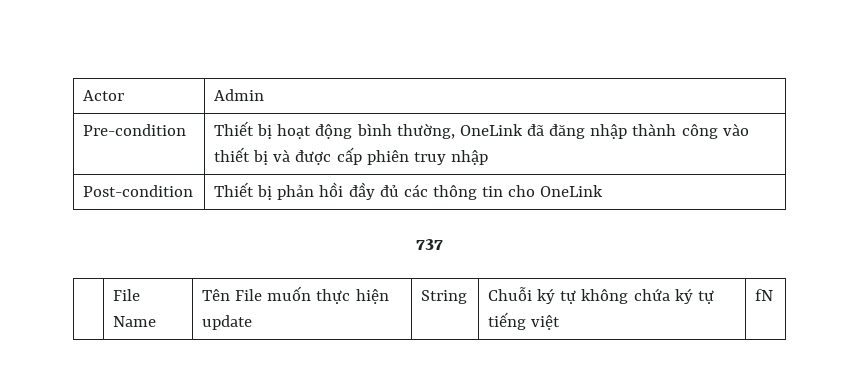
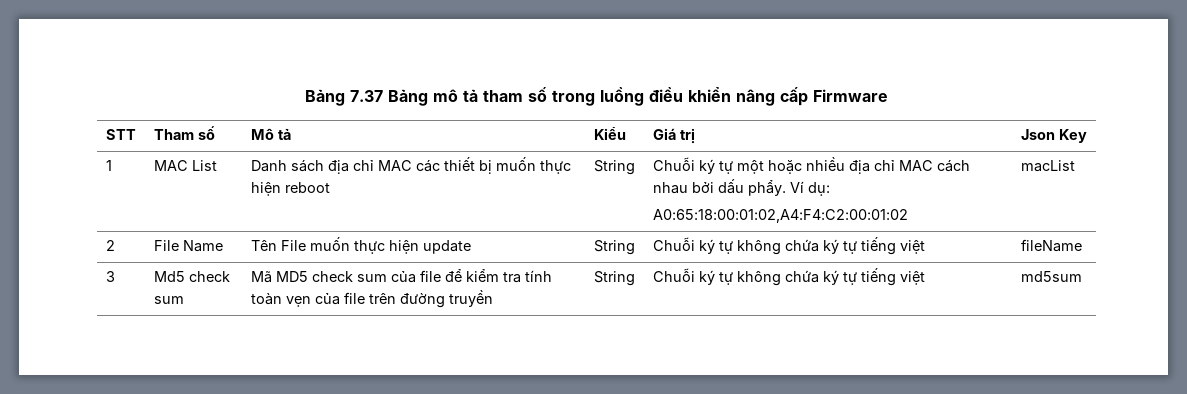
- Actor | Admin
- Pre-condition | Thiết bị hoạt động bình thường, OneLink đã đăng nhập thành công vào thiết bị và được cấp phiên truy nhập
- Post-condition | Thiết bị phản hồi đầy đủ các thông tin cho OneLink
- 737
- | File Name | Tên File muốn thực hiện update | String | Chuỗi ký tự không chứa ký tự tiếng việt | fN
+ Bảng 7.37 Bảng mô tả tham số trong luồng điều khiển nâng cấp Firmware
+ STT | Tham số | Mô tả | Kiểu | Giá trị | Json Key
+ 1 | MAC List | Danh sách địa chỉ MAC các thiết bị muốn thực hiện reboot | String | Chuỗi ký tự một hoặc nhiều địa chỉ MAC cách nhau bởi dấu phẩy. Ví dụ:
+ A0:65:18:00:01:02,A4:F4:C2:00:01:02 | macList
+ 2 | File Name | Tên File muốn thực hiện update | String | Chuỗi ký tự không chứa ký tự tiếng việt | fileName
+ 3 | Md5 check sum | Mã MD5 check sum của file để kiểm tra tính toàn vẹn của file trên đường truyền | String | Chuỗi ký tự không chứa ký tự tiếng việt | md5sum

